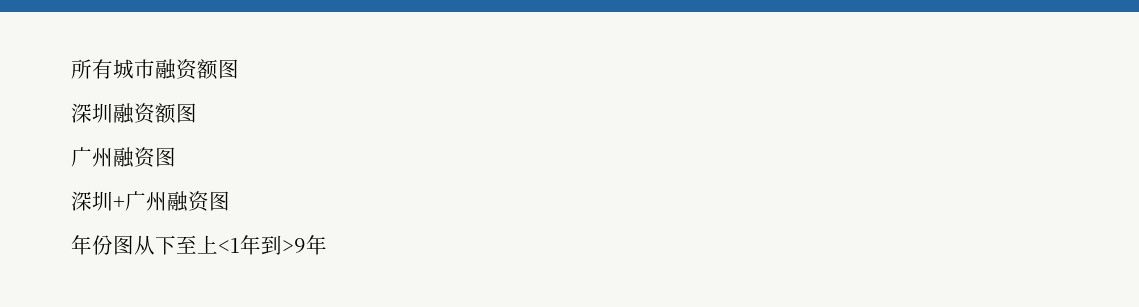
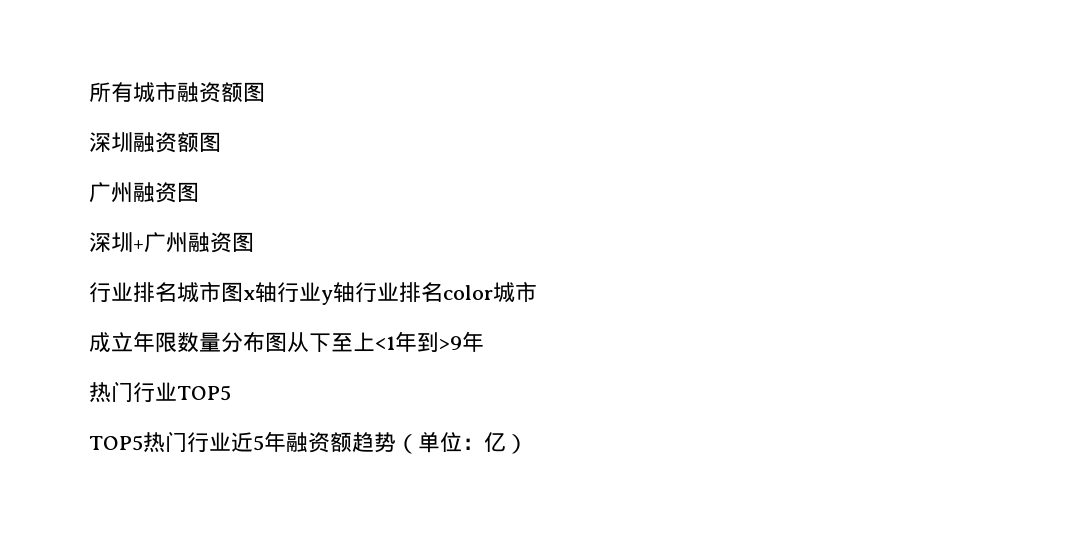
- 年份图从下至上<1年到>9年
+ 行业排名城市图x轴行业y轴行业排名color城市
+ 成立年限数量分布图从下至上<1年到>9年
+ 热门行业TOP5
+ TOP5热门行业近5年融资额趋势（单位：亿）

